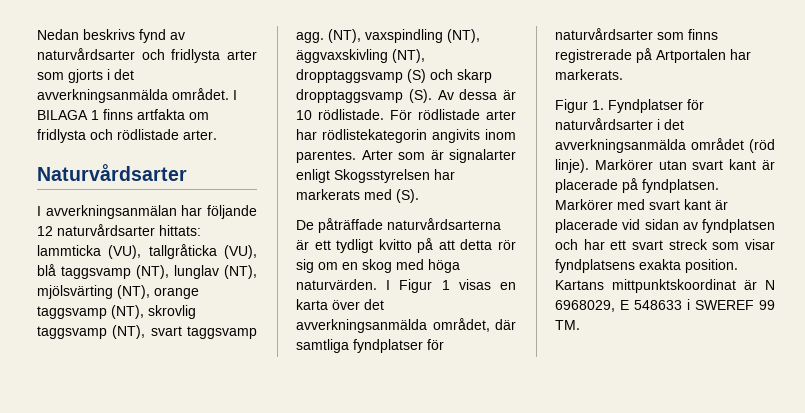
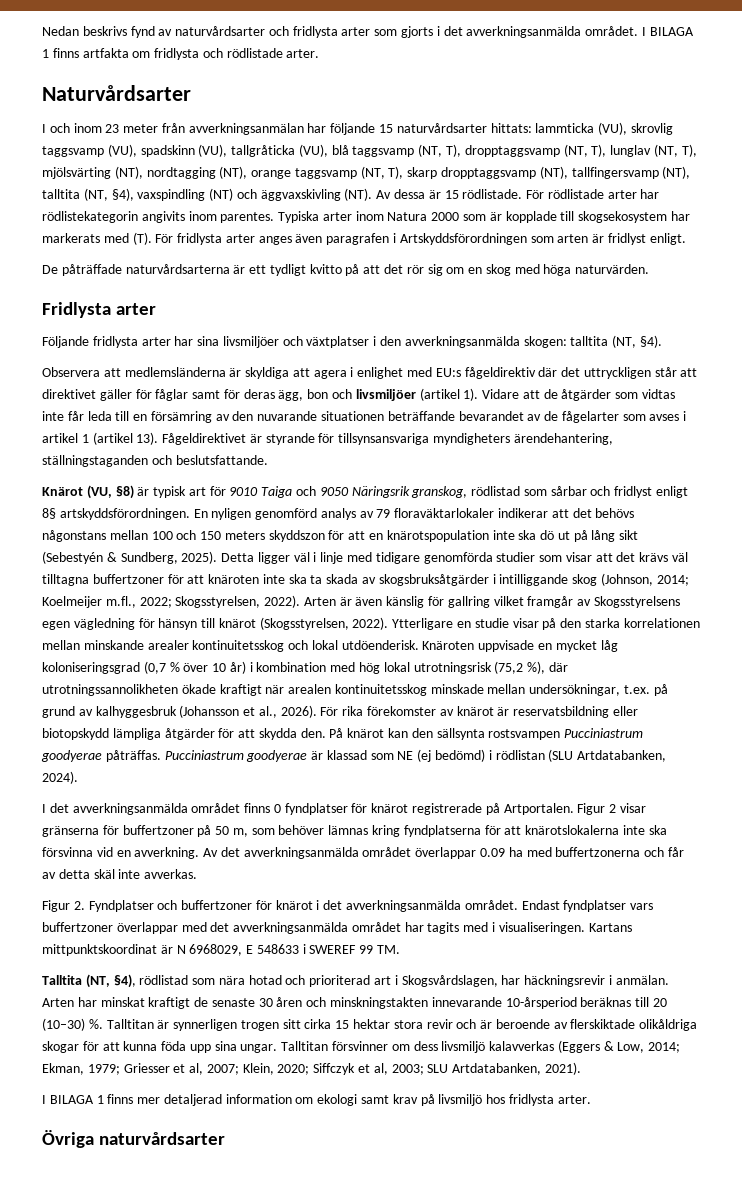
- I avverkningsanmälan har följande 12 naturvårdsarter hittats: lammticka (VU), tallgråticka (VU), blå taggsvamp (NT), lunglav (NT), mjölsvärting (NT), orange taggsvamp (NT), skrovlig taggsvamp (NT), svart taggsvamp agg. (NT), vaxspindling (NT), äggvaxskivling (NT), dropptaggsvamp (S) och skarp dropptaggsvamp (S). Av dessa är 10 rödlistade.
+ I och inom 23 meter från avverkningsanmälan har följande 15 naturvårdsarter hittats: lammticka (VU), skrovlig taggsvamp (VU), spadskinn (VU), tallgråticka (VU), blå taggsvamp (NT, T), dropptaggsvamp (NT, T), lunglav (NT, T), mjölsvärting (NT), nordtagging (NT), orange taggsvamp (NT, T), skarp dropptaggsvamp (NT), tallfingersvamp (NT), talltita (NT, §4), vaxspindling (NT) och äggvaxskivling (NT). Av dessa är 15 rödlistade.
- Arter som är signalarter enligt Skogsstyrelsen har markerats med (S).
+ Typiska arter inom Natura 2000 som är kopplade till skogsekosystem har markerats med (T). För fridlysta arter anges även paragrafen i Artskyddsförordningen som arten är fridlyst enligt.
- De påträffade naturvårdsarterna är ett tydligt kvitto på att detta rör sig om en skog med höga naturvärden. I Figur 1 visas en karta över det avverkningsanmälda området, där samtliga fyndplatser för naturvårdsarter som finns registrerade på Artportalen har markerats.
- Figur 1. Fyndplatser för naturvårdsarter i det avverkningsanmälda området (röd linje). Markörer utan svart kant är placerade på fyndplatsen. Markörer med svart kant är placerade vid sidan av fyndplatsen och har ett svart streck som visar fyndplatsens exakta position.
+ De påträffade naturvårdsarterna är ett tydligt kvitto på att det rör sig om en skog med höga naturvärden.
+ Fridlysta arter
+ Följande fridlysta arter har sina livsmiljöer och växtplatser i den avverkningsanmälda skogen: talltita (NT, §4).
+ Observera att medlemsländerna är skyldiga att agera i enlighet med EU:s fågeldirektiv där det uttryckligen står att direktivet gäller för fåglar samt för deras ägg, bon och livsmiljöer (artikel 1). Vidare att de åtgärder som vidtas inte får leda till en försämring av den nuvarande situationen beträffande bevarandet av de fågelarter som avses i artikel 1 (artikel 13). Fågeldirektivet är styrande för tillsynsansvariga myndigheters ärendehantering, ställningstaganden och beslutsfattande.
+ Knärot (VU, §8) är typisk art för 9010 Taiga och 9050 Näringsrik granskog, rödlistad som sårbar och fridlyst enligt 8§ artskyddsförordningen. En nyligen genomförd analys av 79 floraväktarlokaler indikerar att det behövs någonstans mellan 100 och 150 meters skyddszon för att en knärotspopulation inte ska dö ut på lång sikt (Sebestyén & Sundberg, 2025). Detta ligger väl i linje med tidigare genomförda studier som visar att det krävs väl tilltagna buffertzoner för att knäroten inte ska ta skada av skogsbruksåtgärder i intilliggande skog (Johnson, 2014; Koelmeijer m.fl., 2022; Skogsstyrelsen, 2022). Arten är även känslig för gallring vilket framgår av Skogsstyrelsens egen vägledning för hänsyn till knärot (Skogsstyrelsen, 2022). Ytterligare en studie visar på den starka korrelationen mellan minskande arealer kontinuitetsskog och lokal utdöenderisk. Knäroten uppvisade en mycket låg koloniseringsgrad (0,7 % över 10 år) i kombination med hög lokal utrotningsrisk (75,2 %), där utrotningssannolikheten ökade kraftigt när arealen kontinuitetsskog minskade mellan undersökningar, t.ex. på grund av kalhyggesbruk (Johansson et al., 2026). För rika förekomster av knärot är reservatsbildning eller biotopskydd lämpliga åtgärder för att skydda den. På knärot kan den sällsynta rostsvampen Pucciniastrum goodyerae påträffas. Pucciniastrum goodyerae är klassad som NE (ej bedömd) i rödlistan (SLU Artdatabanken, 2024).
+ I det avverkningsanmälda området finns 0 fyndplatser för knärot registrerade på Artportalen. Figur 2 visar gränserna för buffertzoner på 50 m, som behöver lämnas kring fyndplatserna för att knärotslokalerna inte ska försvinna vid en avverkning. Av det avverkningsanmälda området överlappar 0.09 ha med buffertzonerna och får av detta skäl inte avverkas.
+ Figur 2. Fyndplatser och buffertzoner för knärot i det avverkningsanmälda området. Endast fyndplatser vars buffertzoner överlappar med det avverkningsanmälda området har tagits med i visualiseringen.
+ Talltita (NT, §4), rödlistad som nära hotad och prioriterad art i Skogsvårdslagen, har häckningsrevir i anmälan. Arten har minskat kraftigt de senaste 30 åren och minskningstakten innevarande 10-årsperiod beräknas till 20 (10–30) %. Talltitan är synnerligen trogen sitt cirka 15 hektar stora revir och är beroende av flerskiktade olikåldriga skogar för att kunna föda upp sina ungar. Talltitan försvinner om dess livsmiljö kalavverkas (Eggers & Low, 2014; Ekman, 1979; Griesser et al, 2007; Klein, 2020; Siffczyk et al, 2003; SLU Artdatabanken, 2021).
+ I BILAGA 1 finns mer detaljerad information om ekologi samt krav på livsmiljö hos fridlysta arter.
+ Övriga naturvårdsarter

